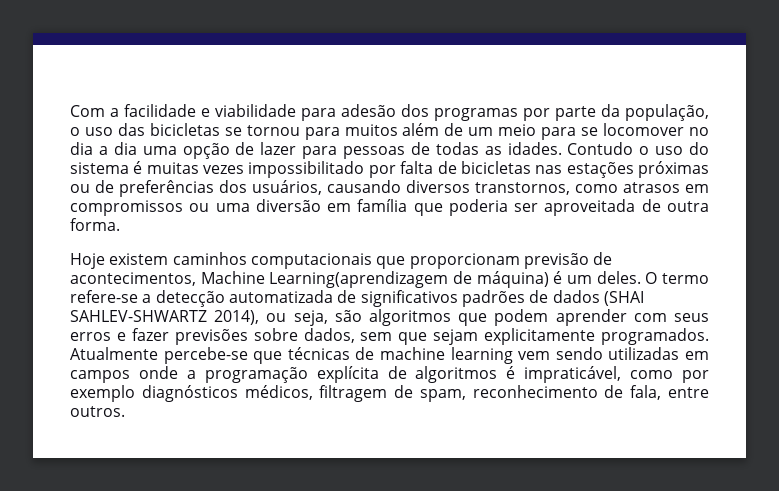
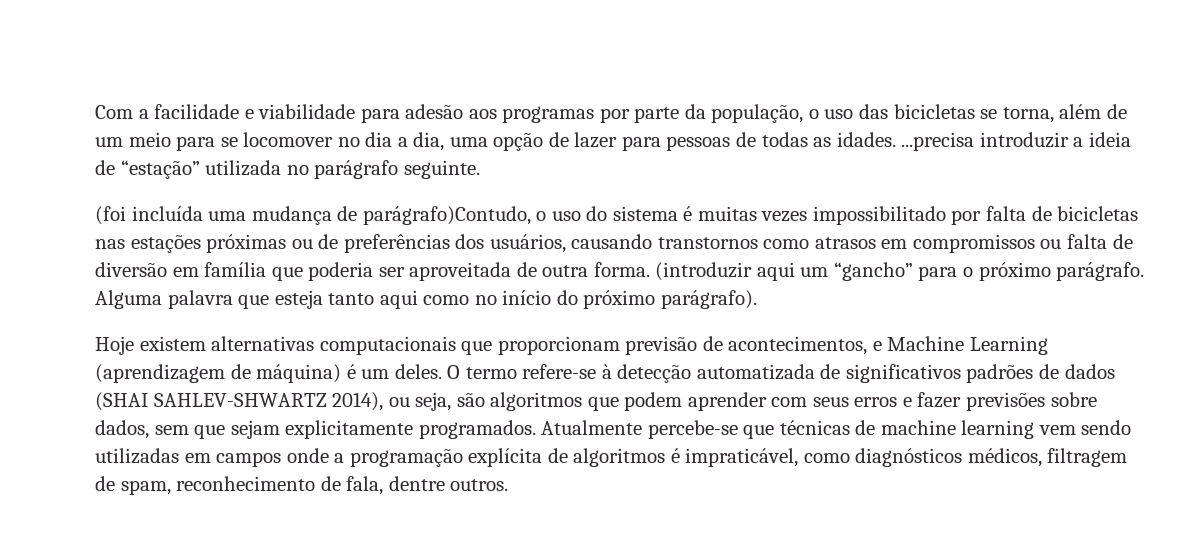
- Com a facilidade e viabilidade para adesão dos programas por parte da população, o uso das bicicletas se tornou para muitos além de um meio para se locomover no dia a dia uma opção de lazer para pessoas de todas as idades. Contudo o uso do sistema é muitas vezes impossibilitado por falta de bicicletas nas estações próximas ou de preferências dos usuários, causando diversos transtornos, como atrasos em compromissos ou uma diversão em família que poderia ser aproveitada de outra forma.
+ Com a facilidade e viabilidade para adesão aos programas por parte da população, o uso das bicicletas se torna, além de um meio para se locomover no dia a dia, uma opção de lazer para pessoas de todas as idades. ...precisa introduzir a ideia de “estação” utilizada no parágrafo seguinte.
+ (foi incluída uma mudança de parágrafo)Contudo, o uso do sistema é muitas vezes impossibilitado por falta de bicicletas nas estações próximas ou de preferências dos usuários, causando transtornos como atrasos em compromissos ou falta de diversão em família que poderia ser aproveitada de outra forma. (introduzir aqui um “gancho” para o próximo parágrafo. Alguma palavra que esteja tanto aqui como no início do próximo parágrafo).
- Hoje existem caminhos computacionais que proporcionam previsão de acontecimentos, Machine Learning(aprendizagem de máquina) é um deles.
+ Hoje existem alternativas computacionais que proporcionam previsão de acontecimentos, e Machine Learning (aprendizagem de máquina) é um deles.
- O termo refere-se a detecção automatizada de significativos padrões de dados (SHAI SAHLEV-SHWARTZ 2014), ou seja, são algoritmos que podem aprender com seus erros e fazer previsões sobre dados, sem que sejam explicitamente programados.
+ O termo refere-se à detecção automatizada de significativos padrões de dados (SHAI SAHLEV-SHWARTZ 2014), ou seja, são algoritmos que podem aprender com seus erros e fazer previsões sobre dados, sem que sejam explicitamente programados.
- Atualmente percebe-se que técnicas de machine learning vem sendo utilizadas em campos onde a programação explícita de algoritmos é impraticável, como por exemplo diagnósticos médicos, filtragem de spam, reconhecimento de fala, entre outros.
+ Atualmente percebe-se que técnicas de machine learning vem sendo utilizadas em campos onde a programação explícita de algoritmos é impraticável, como diagnósticos médicos, filtragem de spam, reconhecimento de fala, dentre outros.

